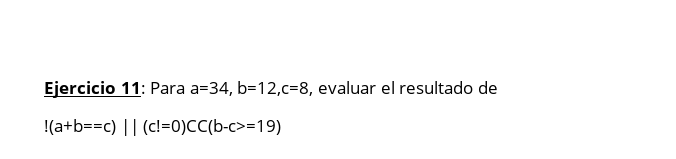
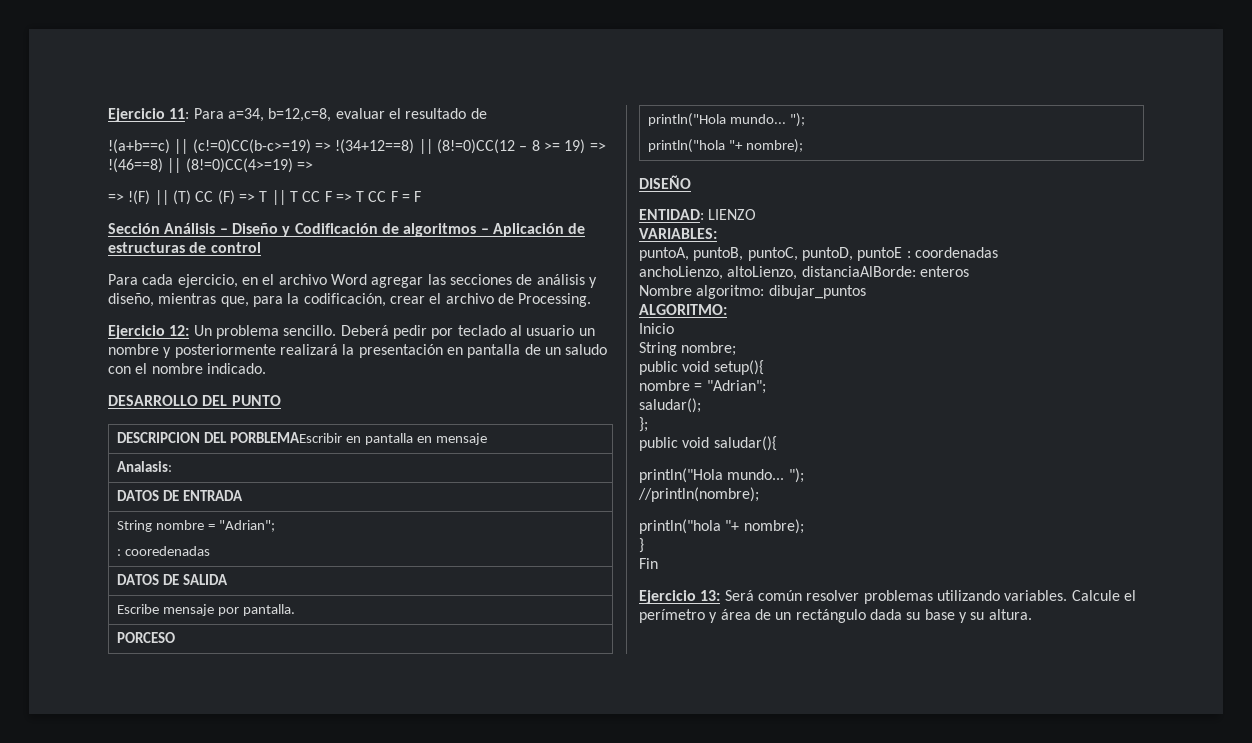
- !(a+b==c) || (c!=0)CC(b-c>=19)
+ !(a+b==c) || (c!=0)CC(b-c>=19) => !(34+12==8) || (8!=0)CC(12 – 8 >= 19) => !(46==8) || (8!=0)CC(4>=19) =>
+ => !(F) || (T) CC (F) => T || T CC F => T CC F = F
+ Sección Análisis – Diseño y Codificación de algoritmos – Aplicación de estructuras de control
+ Para cada ejercicio, en el archivo Word agregar las secciones de análisis y diseño, mientras que, para la codificación, crear el archivo de Processing.
+ Ejercicio 12: Un problema sencillo. Deberá pedir por teclado al usuario un nombre y posteriormente realizará la presentación en pantalla de un saludo con el nombre indicado.
+ DESARROLLO DEL PUNTO
+ DESCRIPCION DEL PORBLEMAEscribir en pantalla en mensaje
+ Analasis:
+ DATOS DE ENTRADA
+ String nombre = "Adrian";
+ : cooredenadas
+ DATOS DE SALIDA
+ Escribe mensaje por pantalla.
+ PORCESO
+ println("Hola mundo... ");
+ println("hola "+ nombre);
+ DISEÑO
+ ENTIDAD: LIENZO
+ VARIABLES:
+ puntoA, puntoB, puntoC, puntoD, puntoE : coordenadas
+ anchoLienzo, altoLienzo, distanciaAlBorde: enteros
+ Nombre algoritmo: dibujar_puntos
+ ALGORITMO:
+ Inicio
+ String nombre;
+ public void setup(){
+ nombre = "Adrian";
+ saludar();
+ };
+ public void saludar(){
+ println("Hola mundo... ");
+ //println(nombre);
+ println("hola "+ nombre);
+ }
+ Fin
+ Ejercicio 13: Será común resolver problemas utilizando variables. Calcule el perímetro y área de un rectángulo dada su base y su altura.

